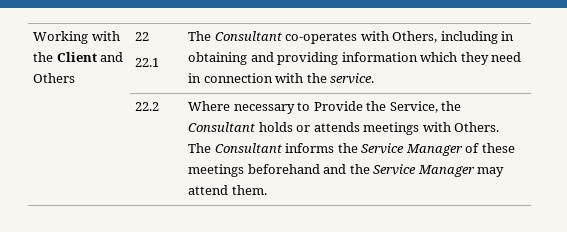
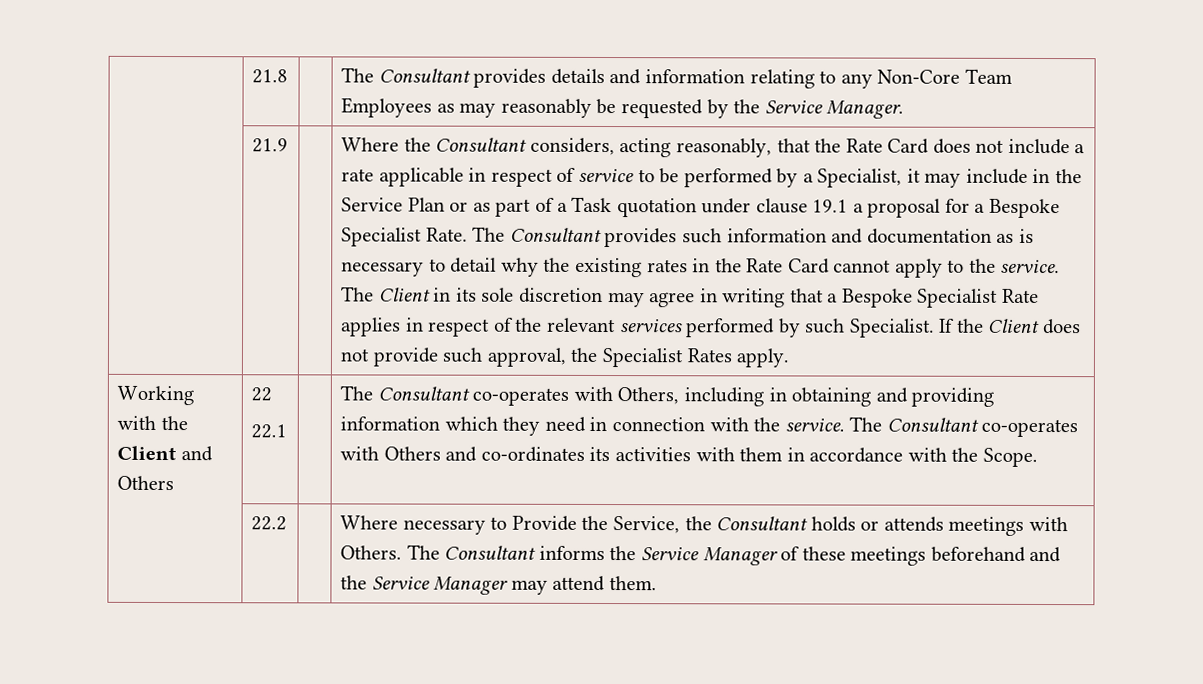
+ | 21.8 | | The Consultant provides details and information relating to any Non-Core Team Employees as may reasonably be requested by the Service Manager.
+ | 21.9 | | Where the Consultant considers, acting reasonably, that the Rate Card does not include a rate applicable in respect of service to be performed by a Specialist, it may include in the Service Plan or as part of a Task quotation under clause 19.1 a proposal for a Bespoke Specialist Rate. The Consultant provides such information and documentation as is necessary to detail why the existing rates in the Rate Card cannot apply to the service. The Client in its sole discretion may agree in writing that a Bespoke Specialist Rate applies in respect of the relevant services performed by such Specialist. If the Client does not provide such approval, the Specialist Rates apply.
+ The Consultant co-operates with Others and co-ordinates its activities with them in accordance with the Scope.

